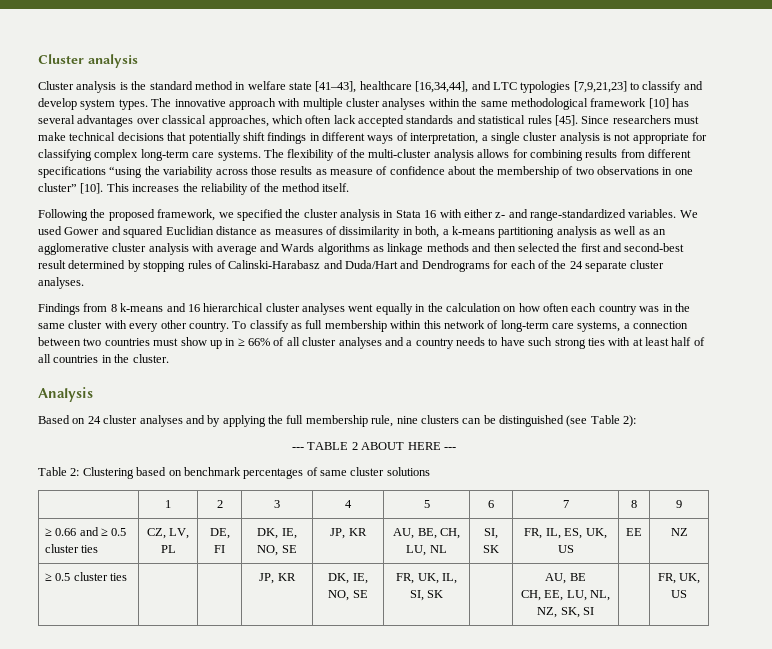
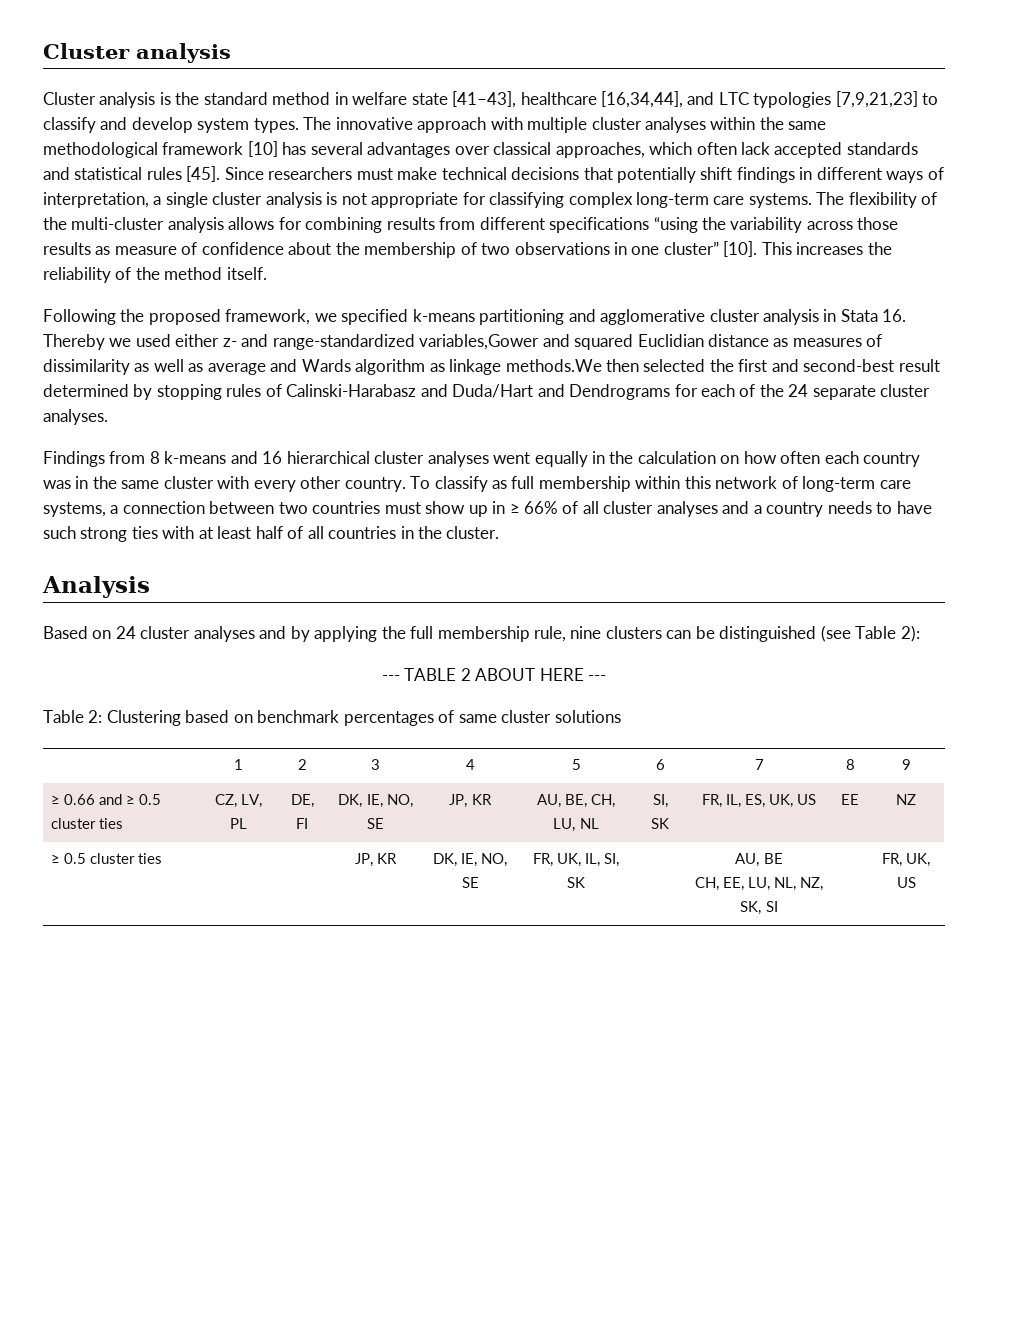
- Following the proposed framework, we specified the cluster analysis in Stata 16 with either z- and range-standardized variables. We used Gower and squared Euclidian distance as measures of dissimilarity in both, a k-means partitioning analysis as well as an agglomerative cluster analysis with average and Wards algorithms as linkage methods and then selected the first and second-best result determined by stopping rules of Calinski-Harabasz and Duda/Hart and Dendrograms for each of the 24 separate cluster analyses.
+ Following the proposed framework, we specified k-means partitioning and agglomerative cluster analysis in Stata 16. Thereby we used either z- and range-standardized variables,Gower and squared Euclidian distance as measures of dissimilarity as well as average and Wards algorithm as linkage methods.We then selected the first and second-best result determined by stopping rules of Calinski-Harabasz and Duda/Hart and Dendrograms for each of the 24 separate cluster analyses.

